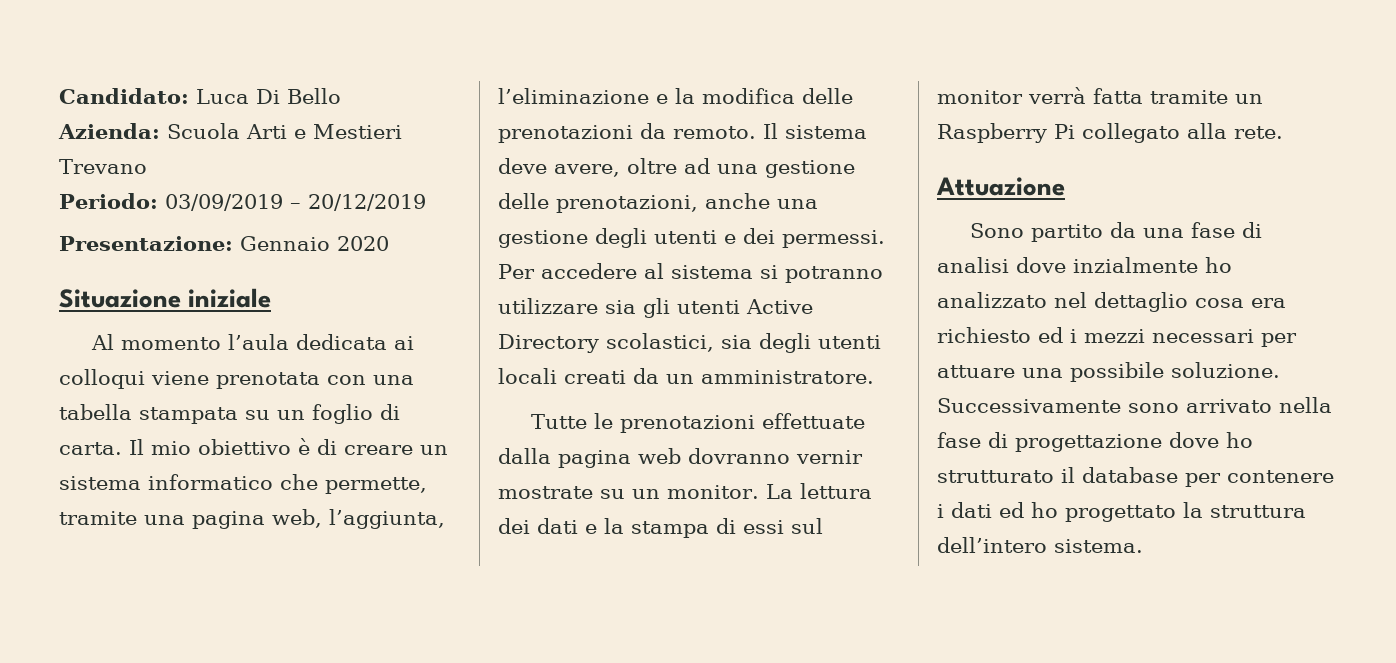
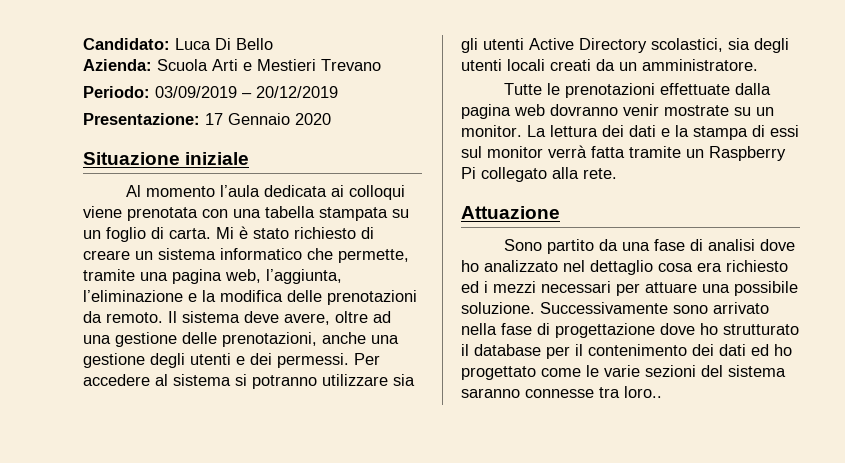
- Presentazione: Gennaio 2020
+ Presentazione: 17 Gennaio 2020
- Il mio obiettivo è di creare un sistema informatico che permette, tramite una pagina web, l’aggiunta, l’eliminazione e la modifica delle prenotazioni da remoto.
+ Mi è stato richiesto di creare un sistema informatico che permette, tramite una pagina web, l’aggiunta, l’eliminazione e la modifica delle prenotazioni da remoto.
- Tutte le prenotazioni effettuate dalla pagina web dovranno vernir mostrate su un monitor.
+ Tutte le prenotazioni effettuate dalla pagina web dovranno venir mostrate su un monitor.
- Sono partito da una fase di analisi dove inzialmente ho analizzato nel dettaglio cosa era richiesto ed i mezzi necessari per attuare una possibile soluzione.
+ Sono partito da una fase di analisi dove ho analizzato nel dettaglio cosa era richiesto ed i mezzi necessari per attuare una possibile soluzione.
- Successivamente sono arrivato nella fase di progettazione dove ho strutturato il database per contenere i dati ed ho progettato la struttura dell’intero sistema.
+ Successivamente sono arrivato nella fase di progettazione dove ho strutturato il database per il contenimento dei dati ed ho progettato come le varie sezioni del sistema saranno connesse tra loro..

